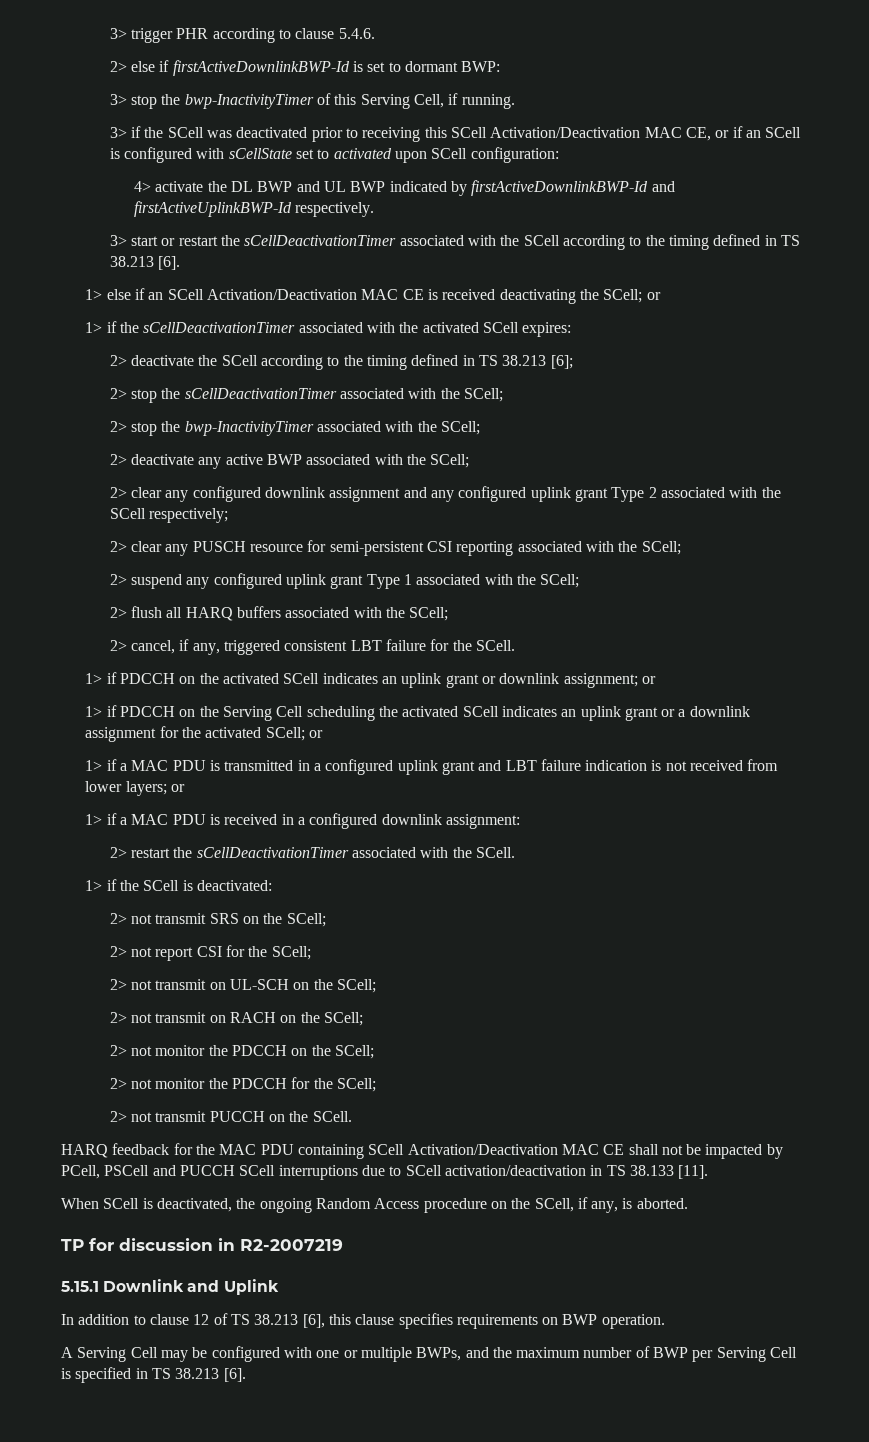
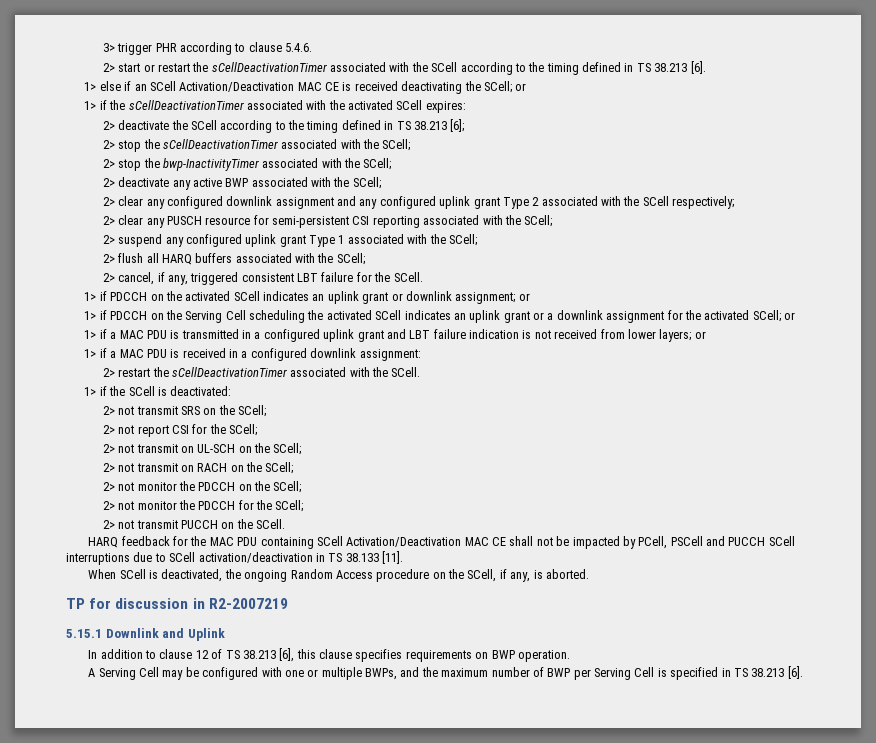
- 2> else if firstActiveDownlinkBWP-Id is set to dormant BWP:
- 3> stop the bwp-InactivityTimer of this Serving Cell, if running.
- 3> if the SCell was deactivated prior to receiving this SCell Activation/Deactivation MAC CE, or if an SCell is configured with sCellState set to activated upon SCell configuration:
- 4> activate the DL BWP and UL BWP indicated by firstActiveDownlinkBWP-Id and firstActiveUplinkBWP-Id respectively.
- 3> start or restart the sCellDeactivationTimer associated with the SCell according to the timing defined in TS 38.213 [6].
+ 2> start or restart the sCellDeactivationTimer associated with the SCell according to the timing defined in TS 38.213 [6].

